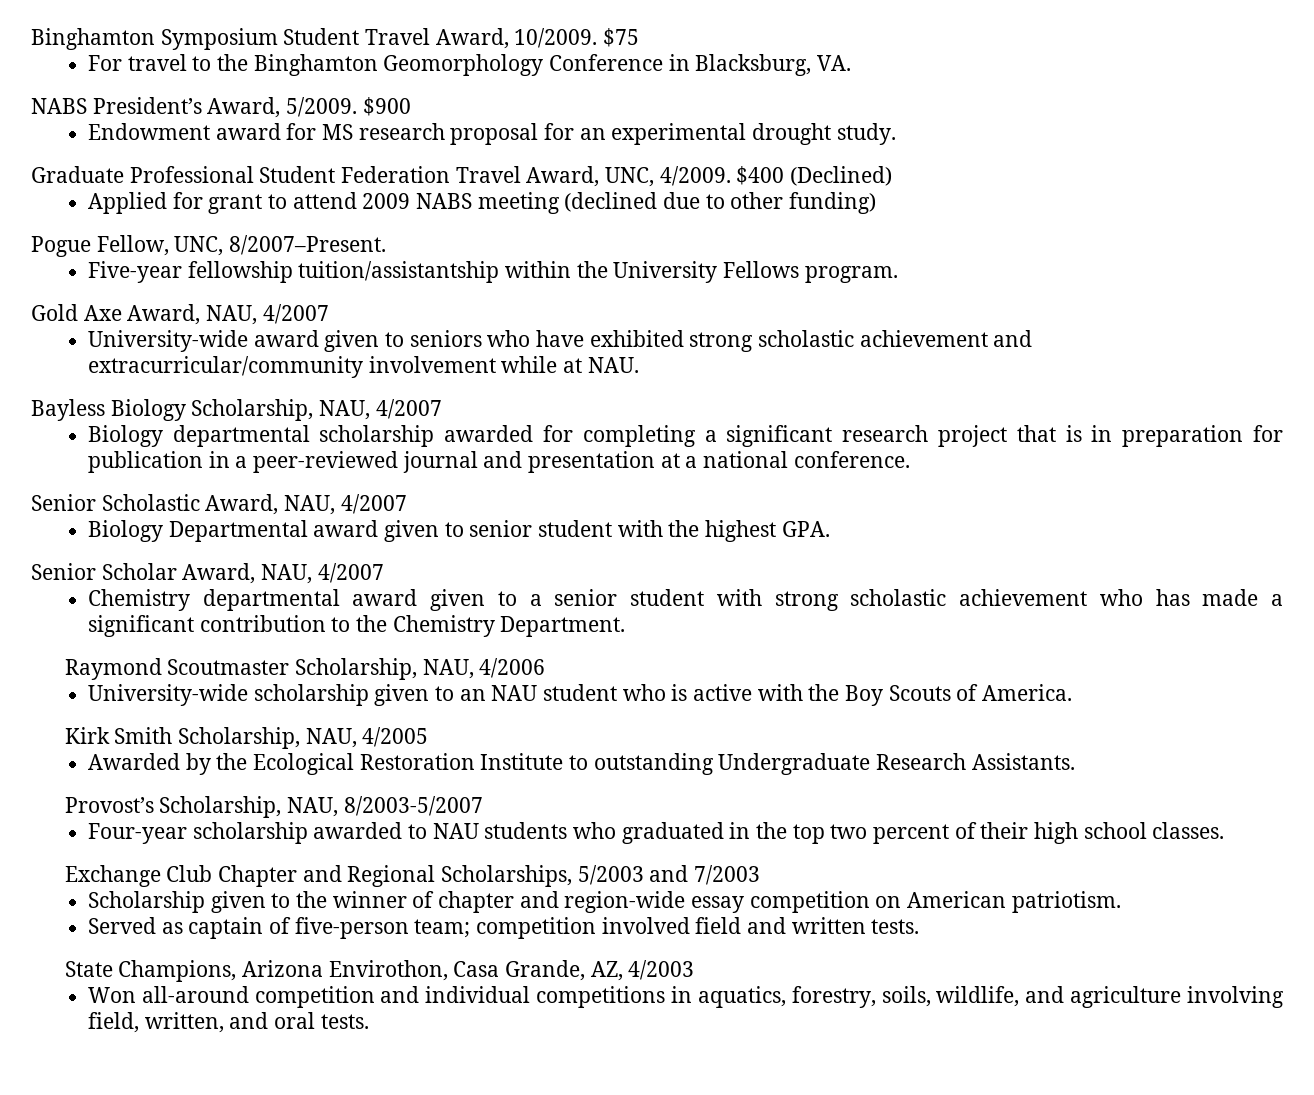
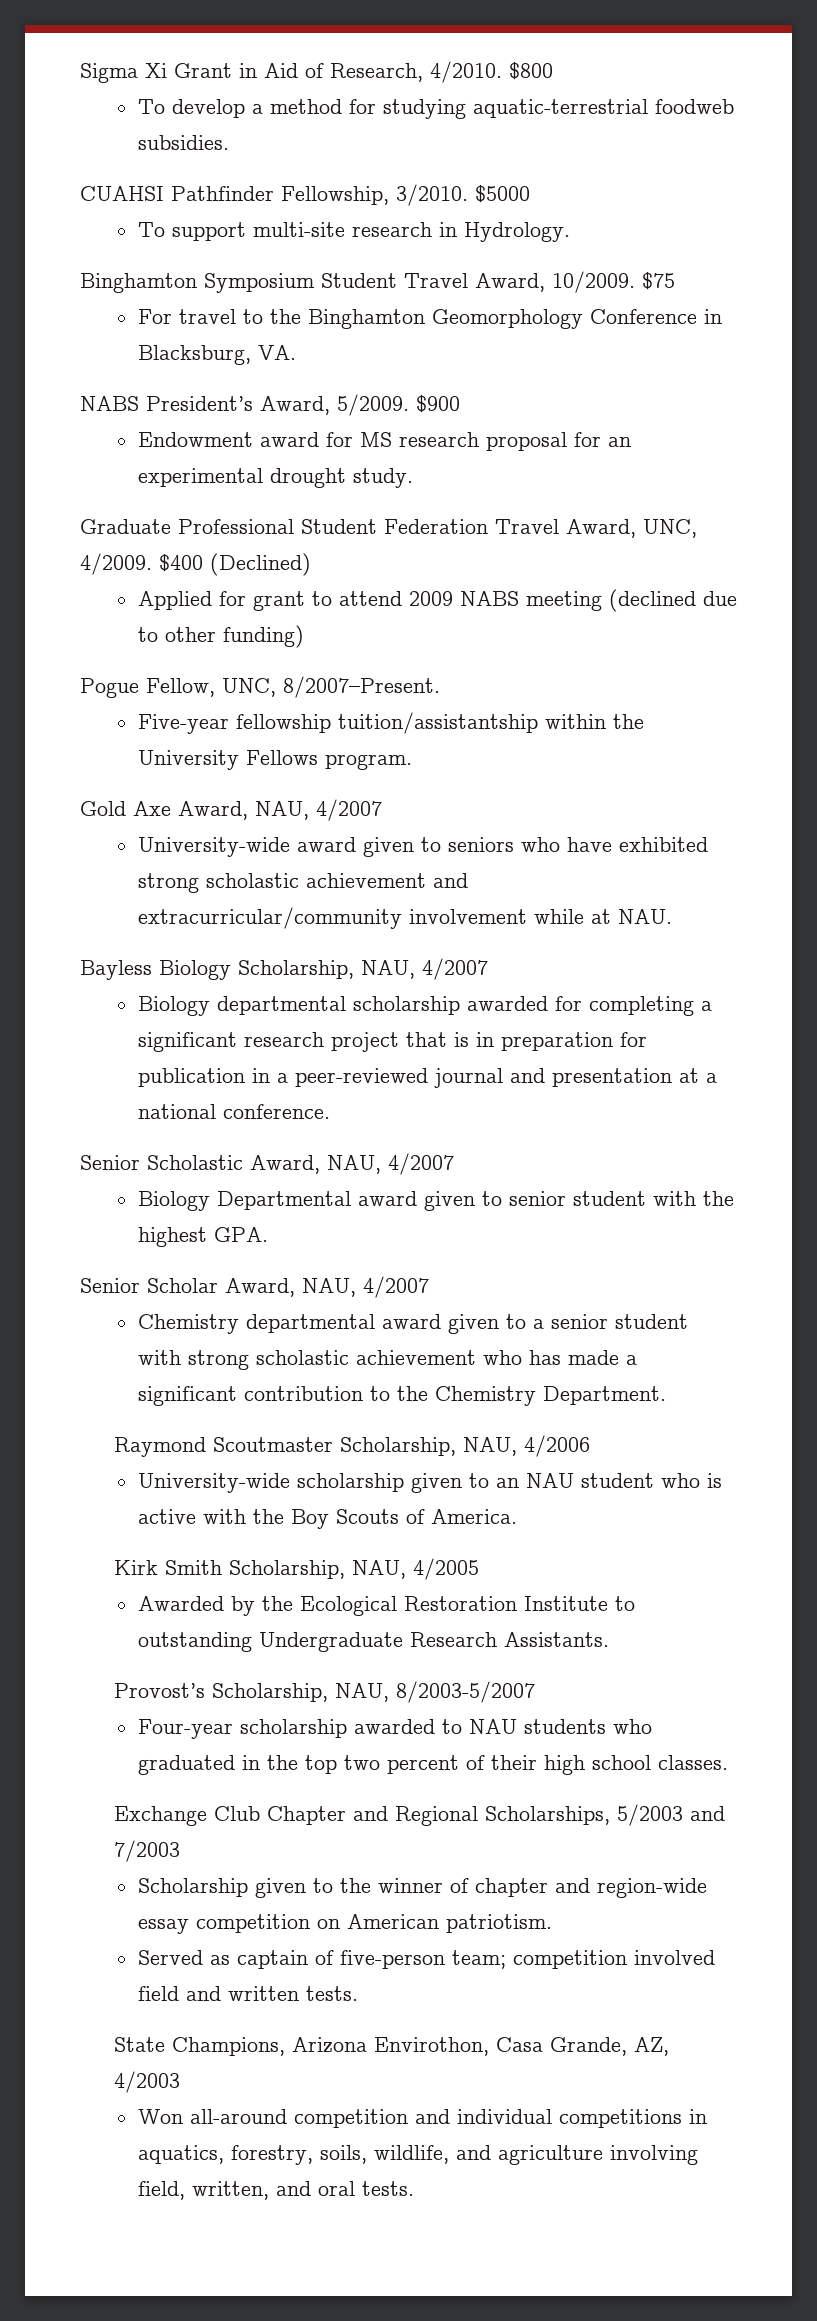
+ Sigma Xi Grant in Aid of Research, 4/2010. $800
+ To develop a method for studying aquatic-terrestrial foodweb subsidies.
+ CUAHSI Pathfinder Fellowship, 3/2010. $5000
+ To support multi-site research in Hydrology.

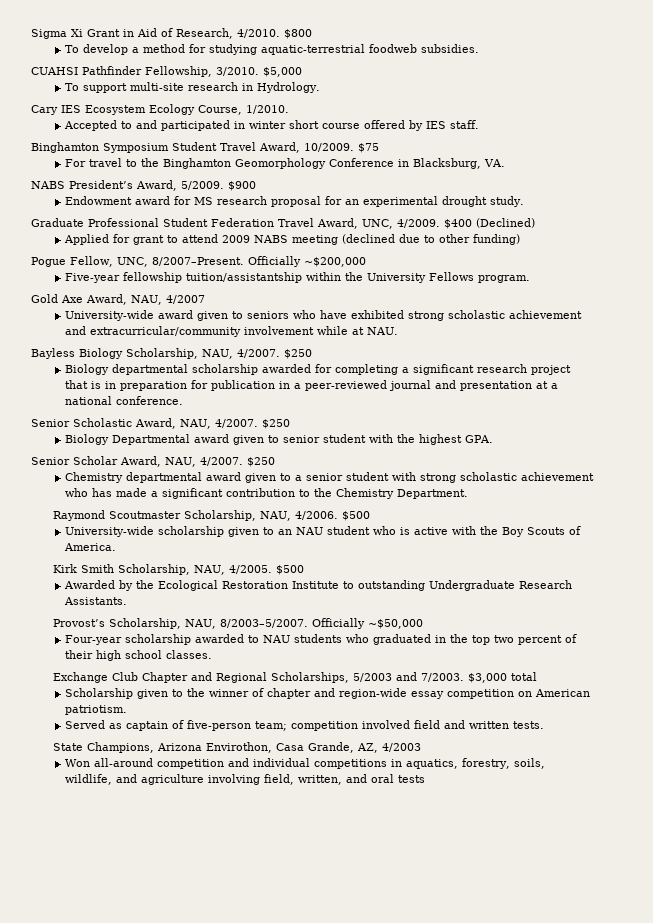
- $5000
+ $5,000
+ Cary IES Ecosystem Ecology Course, 1/2010.
+ Accepted to and participated in winter short course offered by IES staff.
+ Officially ~$200,000
- Bayless Biology Scholarship, NAU, 4/2007
+ Bayless Biology Scholarship, NAU, 4/2007. $250
- Senior Scholastic Award, NAU, 4/2007
+ Senior Scholastic Award, NAU, 4/2007. $250
- Senior Scholar Award, NAU, 4/2007
+ Senior Scholar Award, NAU, 4/2007. $250
- Raymond Scoutmaster Scholarship, NAU, 4/2006
+ Raymond Scoutmaster Scholarship, NAU, 4/2006. $500
- Kirk Smith Scholarship, NAU, 4/2005
+ Kirk Smith Scholarship, NAU, 4/2005. $500
- Provost’s Scholarship, NAU, 8/2003-5/2007
+ Provost’s Scholarship, NAU, 8/2003–5/2007. Officially ~$50,000
- Exchange Club Chapter and Regional Scholarships, 5/2003 and 7/2003
+ Exchange Club Chapter and Regional Scholarships, 5/2003 and 7/2003. $3,000 total
- Won all-around competition and individual competitions in aquatics, forestry, soils, wildlife, and agriculture involving field, written, and oral tests.
+ Won all-around competition and individual competitions in aquatics, forestry, soils, wildlife, and agriculture involving field, written, and oral tests

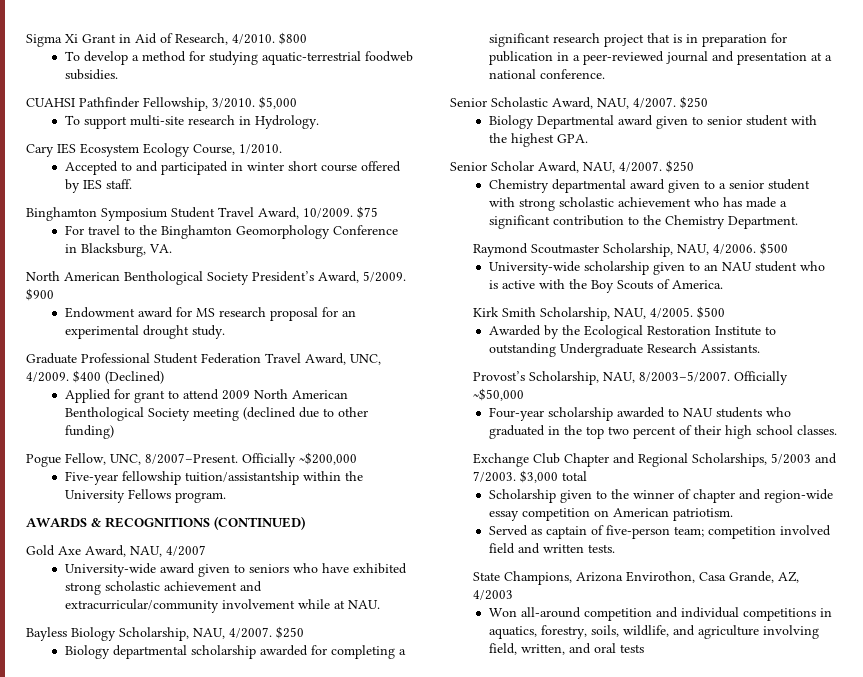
- NABS President’s Award, 5/2009.
+ North American Benthological Society President’s Award, 5/2009.
- Applied for grant to attend 2009 NABS meeting (declined due to other funding)
+ Applied for grant to attend 2009 North American Benthological Society meeting (declined due to other funding)
+ AWARDS & RECOGNITIONS (CONTINUED)

